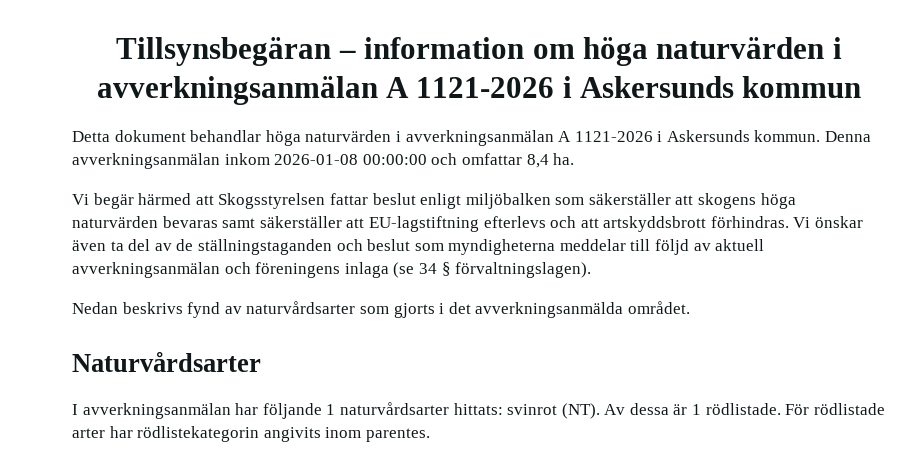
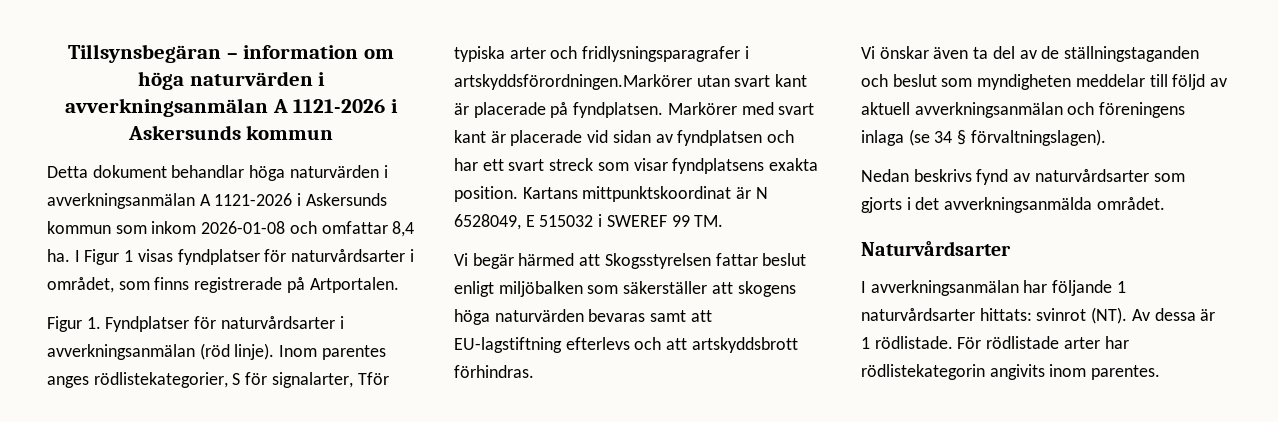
- Detta dokument behandlar höga naturvärden i avverkningsanmälan A 1121-2026 i Askersunds kommun. Denna avverkningsanmälan inkom 2026-01-08 00:00:00 och omfattar 8,4 ha.
+ Detta dokument behandlar höga naturvärden i avverkningsanmälan A 1121-2026 i Askersunds kommun som inkom 2026-01-08 och omfattar 8,4 ha. I Figur 1 visas fyndplatser för naturvårdsarter i området, som finns registrerade på Artportalen.
+ Figur 1. Fyndplatser för naturvårdsarter i avverkningsanmälan (röd linje). Inom parentes anges rödlistekategorier, S för signalarter, Tför typiska arter och fridlysningsparagrafer i artskyddsförordningen.Markörer utan svart kant är placerade på fyndplatsen. Markörer med svart kant är placerade vid sidan av fyndplatsen och har ett svart streck som visar fyndplatsens exakta position. Kartans mittpunktskoordinat är N 6528049, E 515032 i SWEREF 99 TM.
- Vi begär härmed att Skogsstyrelsen fattar beslut enligt miljöbalken som säkerställer att skogens höga naturvärden bevaras samt säkerställer att EU-lagstiftning efterlevs och att artskyddsbrott förhindras. Vi önskar även ta del av de ställningstaganden och beslut som myndigheterna meddelar till följd av aktuell avverkningsanmälan och föreningens inlaga (se 34 § förvaltningslagen).
+ Vi begär härmed att Skogsstyrelsen fattar beslut enligt miljöbalken som säkerställer att skogens höga naturvärden bevaras samt att EU-lagstiftning efterlevs och att artskyddsbrott förhindras.
+ Vi önskar även ta del av de ställningstaganden och beslut som myndigheten meddelar till följd av aktuell avverkningsanmälan och föreningens inlaga (se 34 § förvaltningslagen).

